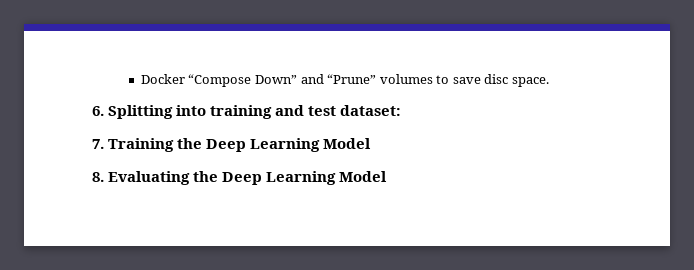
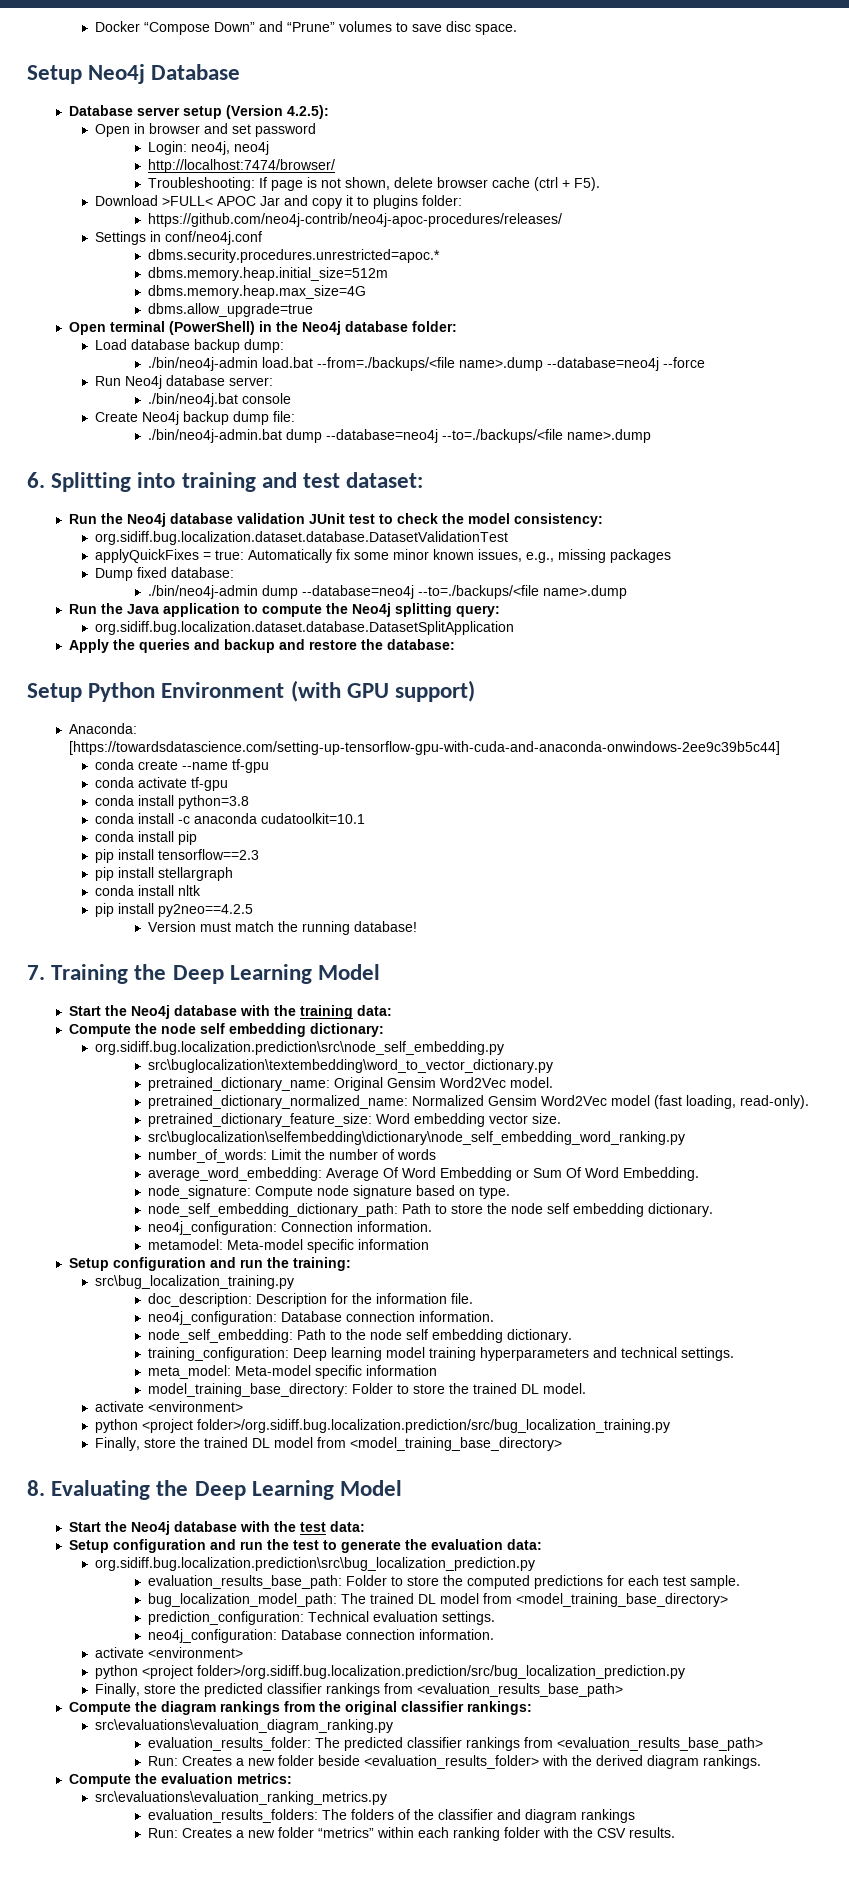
+ Setup Neo4j Database
+ Database server setup (Version 4.2.5):
+ Open in browser and set password
+ Login: neo4j, neo4j
+ http://localhost:7474/browser/
+ Troubleshooting: If page is not shown, delete browser cache (ctrl + F5).
+ Download >FULL< APOC Jar and copy it to plugins folder:
+ https://github.com/neo4j-contrib/neo4j-apoc-procedures/releases/
+ Settings in conf/neo4j.conf
+ dbms.security.procedures.unrestricted=apoc.*
+ dbms.memory.heap.initial_size=512m
+ dbms.memory.heap.max_size=4G
+ dbms.allow_upgrade=true
+ Open terminal (PowerShell) in the Neo4j database folder:
+ Load database backup dump:
+ ./bin/neo4j-admin load.bat --from=./backups/<file name>.dump --database=neo4j --force
+ Run Neo4j database server:
+ ./bin/neo4j.bat console
+ Create Neo4j backup dump file:
+ ./bin/neo4j-admin.bat dump --database=neo4j --to=./backups/<file name>.dump
+ Run the Neo4j database validation JUnit test to check the model consistency:
+ org.sidiff.bug.localization.dataset.database.DatasetValidationTest
+ applyQuickFixes = true: Automatically fix some minor known issues, e.g., missing packages
+ Dump fixed database:
+ ./bin/neo4j-admin dump --database=neo4j --to=./backups/<file name>.dump
+ Run the Java application to compute the Neo4j splitting query:
+ org.sidiff.bug.localization.dataset.database.DatasetSplitApplication
+ Apply the queries and backup and restore the database:
+ Setup Python Environment (with GPU support)
+ Anaconda: [https://towardsdatascience.com/setting-up-tensorflow-gpu-with-cuda-and-anaconda-onwindows-2ee9c39b5c44]
+ conda create --name tf-gpu
+ conda activate tf-gpu
+ conda install python=3.8
+ conda install -c anaconda cudatoolkit=10.1
+ conda install pip
+ pip install tensorflow==2.3
+ pip install stellargraph
+ conda install nltk
+ pip install py2neo==4.2.5
+ Version must match the running database!
+ Start the Neo4j database with the training data:
+ Compute the node self embedding dictionary:
+ org.sidiff.bug.localization.prediction\src\node_self_embedding.py
+ src\buglocalization\textembedding\word_to_vector_dictionary.py
+ pretrained_dictionary_name: Original Gensim Word2Vec model.
+ pretrained_dictionary_normalized_name: Normalized Gensim Word2Vec model (fast loading, read-only).
+ pretrained_dictionary_feature_size: Word embedding vector size.
+ src\buglocalization\selfembedding\dictionary\node_self_embedding_word_ranking.py
+ number_of_words: Limit the number of words
+ average_word_embedding: Average Of Word Embedding or Sum Of Word Embedding.
+ node_signature: Compute node signature based on type.
+ node_self_embedding_dictionary_path: Path to store the node self embedding dictionary.
+ neo4j_configuration: Connection information.
+ metamodel: Meta-model specific information
+ Setup configuration and run the training:
+ src\bug_localization_training.py
+ doc_description: Description for the information file.
+ neo4j_configuration: Database connection information.
+ node_self_embedding: Path to the node self embedding dictionary.
+ training_configuration: Deep learning model training hyperparameters and technical settings.
+ meta_model: Meta-model specific information
+ model_training_base_directory: Folder to store the trained DL model.
+ activate <environment>
+ python <project folder>/org.sidiff.bug.localization.prediction/src/bug_localization_training.py
+ Finally, store the trained DL model from <model_training_base_directory>
+ Start the Neo4j database with the test data:
+ Setup configuration and run the test to generate the evaluation data:
+ org.sidiff.bug.localization.prediction\src\bug_localization_prediction.py
+ evaluation_results_base_path: Folder to store the computed predictions for each test sample.
+ bug_localization_model_path: The trained DL model from <model_training_base_directory>
+ prediction_configuration: Technical evaluation settings.
+ neo4j_configuration: Database connection information.
+ activate <environment>
+ python <project folder>/org.sidiff.bug.localization.prediction/src/bug_localization_prediction.py
+ Finally, store the predicted classifier rankings from <evaluation_results_base_path>
+ Compute the diagram rankings from the original classifier rankings:
+ src\evaluations\evaluation_diagram_ranking.py
+ evaluation_results_folder: The predicted classifier rankings from <evaluation_results_base_path>
+ Run: Creates a new folder beside <evaluation_results_folder> with the derived diagram rankings.
+ Compute the evaluation metrics:
+ src\evaluations\evaluation_ranking_metrics.py
+ evaluation_results_folders: The folders of the classifier and diagram rankings
+ Run: Creates a new folder “metrics” within each ranking folder with the CSV results.

